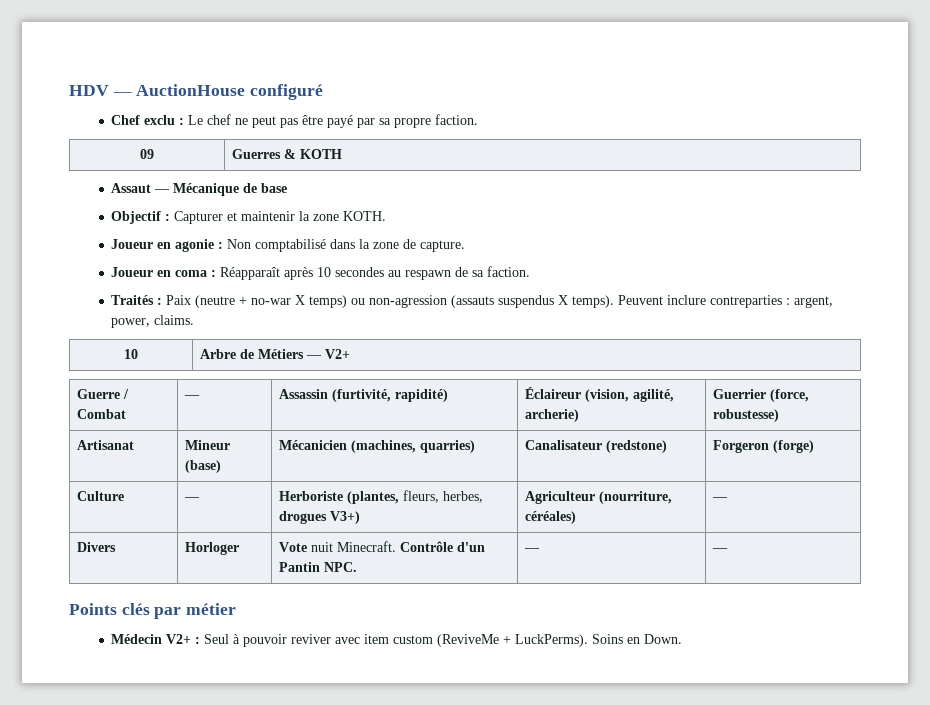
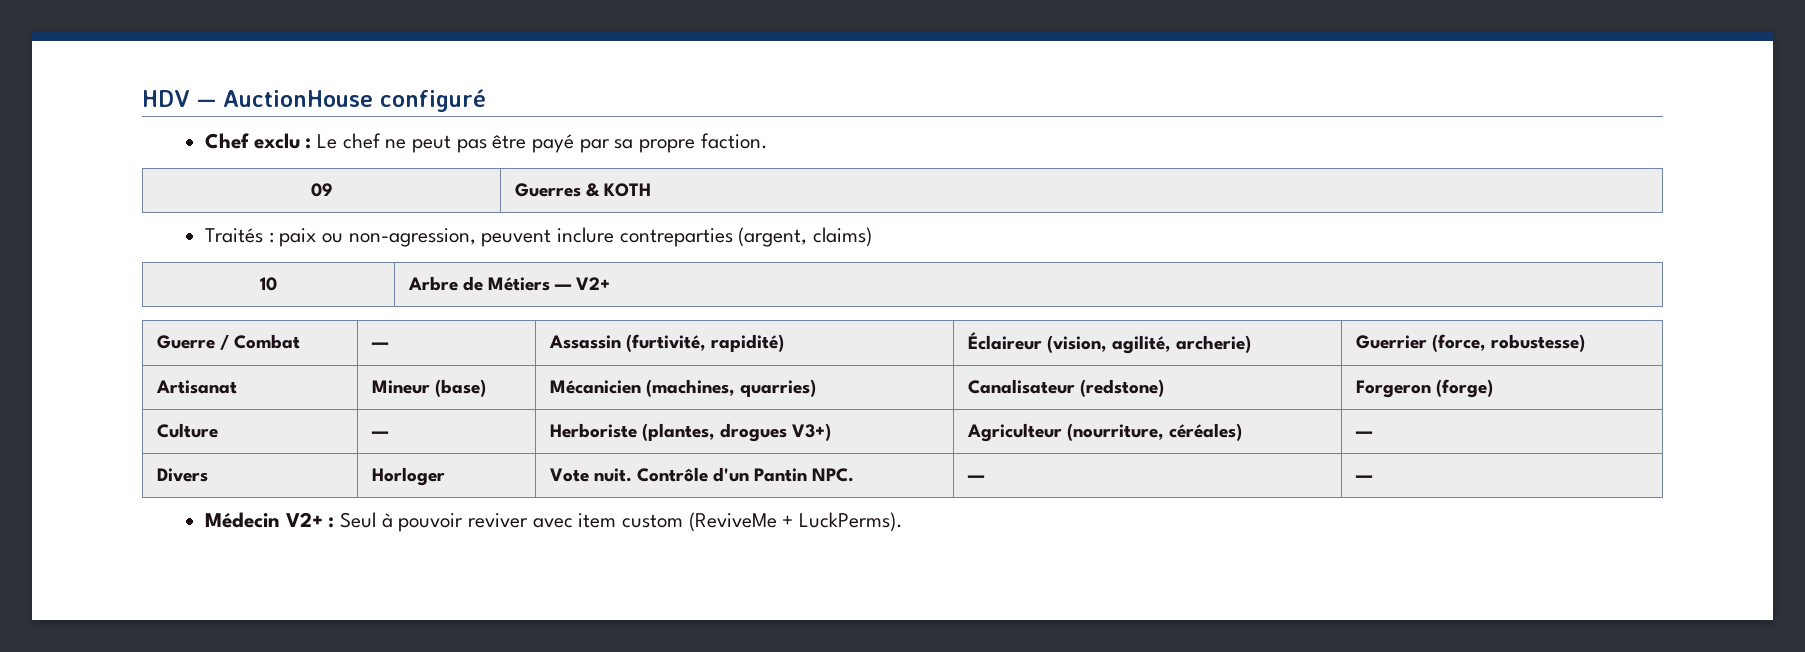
- Assaut — Mécanique de base
- Objectif : Capturer et maintenir la zone KOTH.
- Joueur en agonie : Non comptabilisé dans la zone de capture.
- Joueur en coma : Réapparaît après 10 secondes au respawn de sa faction.
- Traités : Paix (neutre + no-war X temps) ou non-agression (assauts suspendus X temps). Peuvent inclure contreparties : argent, power, claims.
+ Traités : paix ou non-agression, peuvent inclure contreparties (argent, claims)
- Culture | — | Herboriste (plantes, fleurs, herbes, drogues V3+) | Agriculteur (nourriture, céréales) | —
+ Culture | — | Herboriste (plantes, drogues V3+) | Agriculteur (nourriture, céréales) | —
- Divers | Horloger | Vote nuit Minecraft. Contrôle d'un Pantin NPC. | — | —
+ Divers | Horloger | Vote nuit. Contrôle d'un Pantin NPC. | — | —
- Points clés par métier
- Soins en Down.

